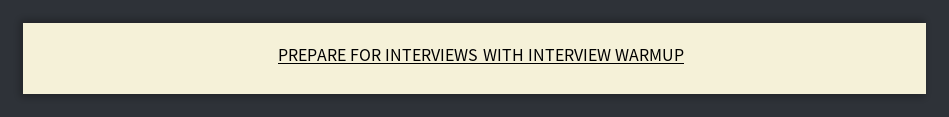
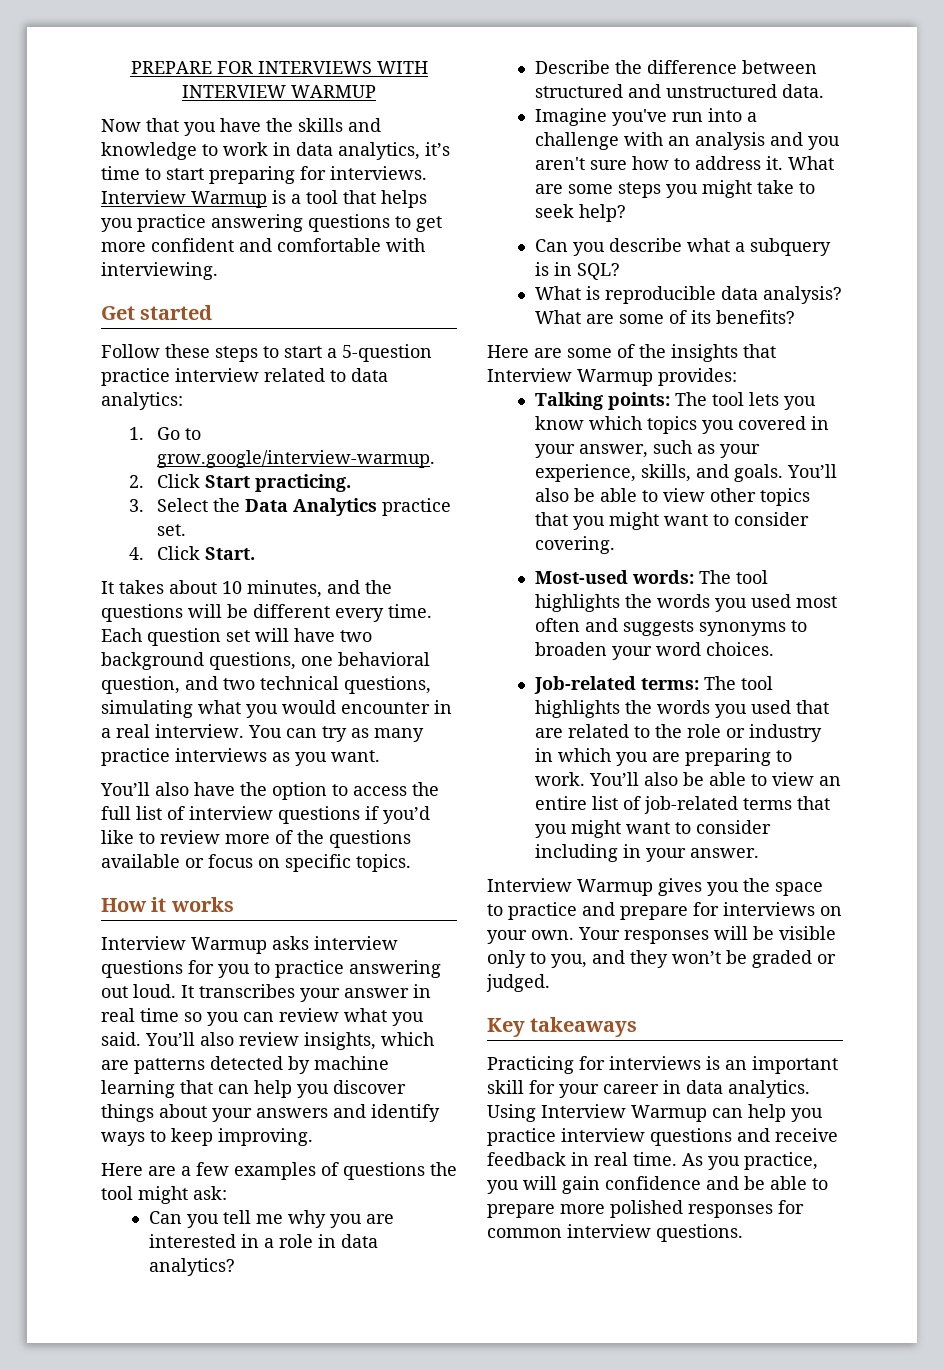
+ Now that you have the skills and knowledge to work in data analytics, it’s time to start preparing for interviews. Interview Warmup is a tool that helps you practice answering questions to get more confident and comfortable with interviewing.
+ Get started
+ Follow these steps to start a 5-question practice interview related to data analytics:
+ 1. Go to grow.google/interview-warmup.
+ 2. Click Start practicing.
+ 3. Select the Data Analytics practice set.
+ 4. Click Start.
+ It takes about 10 minutes, and the questions will be different every time. Each question set will have two background questions, one behavioral question, and two technical questions, simulating what you would encounter in a real interview. You can try as many practice interviews as you want.
+ You’ll also have the option to access the full list of interview questions if you’d like to review more of the questions available or focus on specific topics.
+ How it works
+ Interview Warmup asks interview questions for you to practice answering out loud. It transcribes your answer in real time so you can review what you said. You’ll also review insights, which are patterns detected by machine learning that can help you discover things about your answers and identify ways to keep improving.
+ Here are a few examples of questions the tool might ask:
+ Can you tell me why you are interested in a role in data analytics?
+ Describe the difference between structured and unstructured data.
+ Imagine you've run into a challenge with an analysis and you aren't sure how to address it. What are some steps you might take to seek help?
+ Can you describe what a subquery is in SQL?
+ What is reproducible data analysis? What are some of its benefits?
+ Here are some of the insights that Interview Warmup provides:
+ Talking points: The tool lets you know which topics you covered in your answer, such as your experience, skills, and goals. You’ll also be able to view other topics that you might want to consider covering.
+ Most-used words: The tool highlights the words you used most often and suggests synonyms to broaden your word choices.
+ Job-related terms: The tool highlights the words you used that are related to the role or industry in which you are preparing to work. You’ll also be able to view an entire list of job-related terms that you might want to consider including in your answer.
+ Interview Warmup gives you the space to practice and prepare for interviews on your own. Your responses will be visible only to you, and they won’t be graded or judged.
+ Key takeaways
+ Practicing for interviews is an important skill for your career in data analytics. Using Interview Warmup can help you practice interview questions and receive feedback in real time. As you practice, you will gain confidence and be able to prepare more polished responses for common interview questions.

